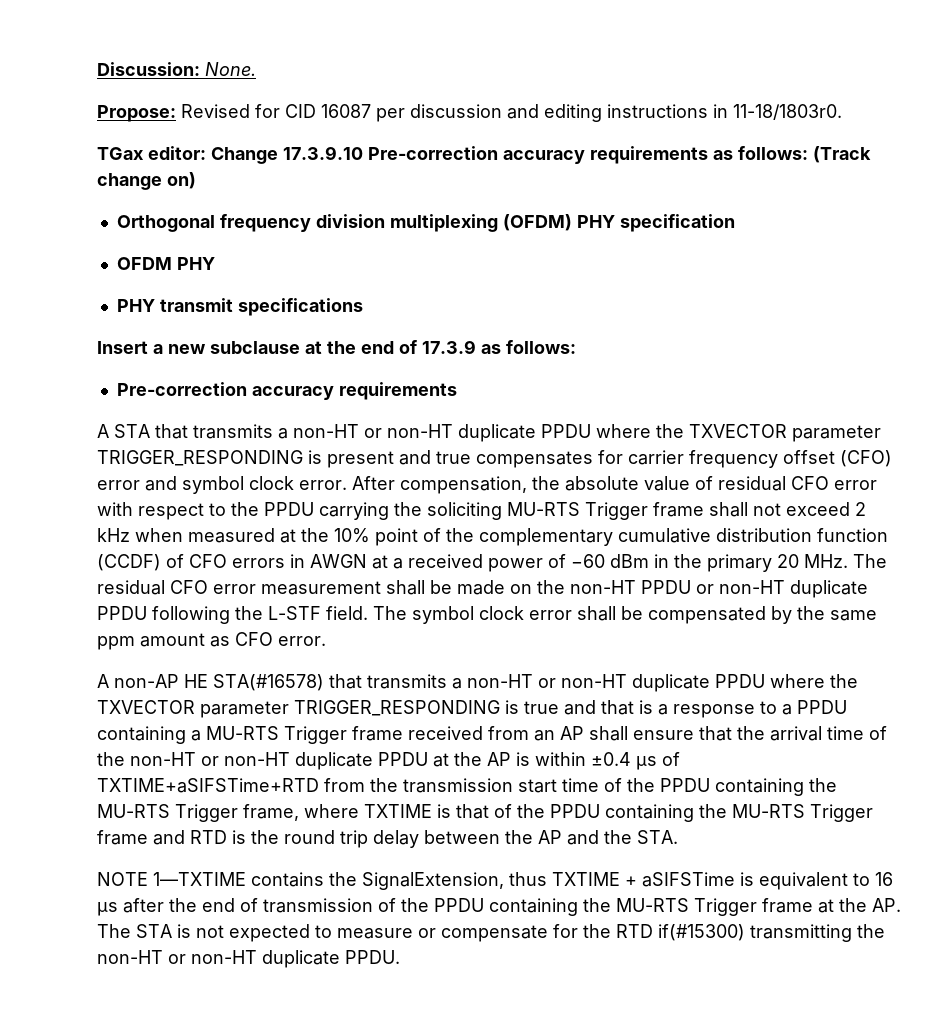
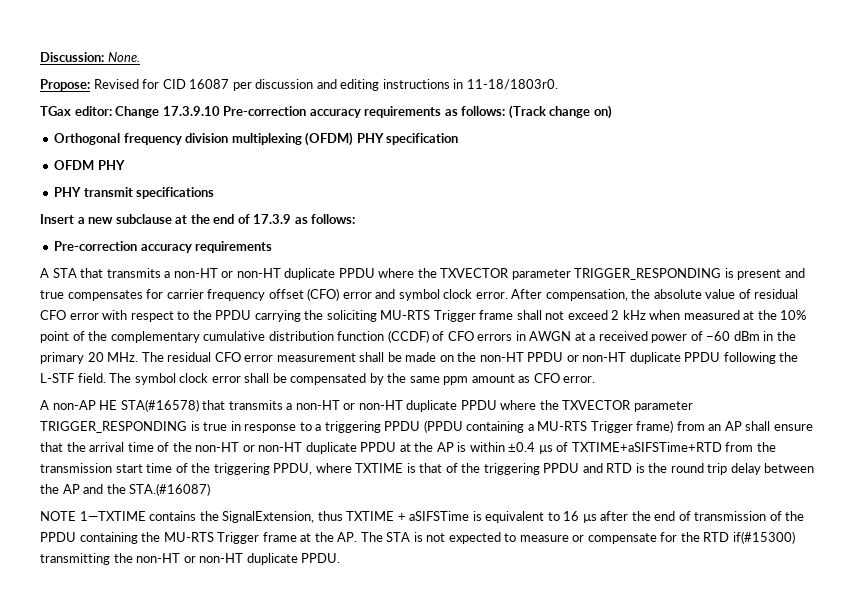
- A non-AP HE STA(#16578) that transmits a non-HT or non-HT duplicate PPDU where the TXVECTOR parameter TRIGGER_RESPONDING is true and that is a response to a PPDU containing a MU-RTS Trigger frame received from an AP shall ensure that the arrival time of the non-HT or non-HT duplicate PPDU at the AP is within ±0.4 µs of TXTIME+aSIFSTime+RTD from the transmission start time of the PPDU containing the MU-RTS Trigger frame, where TXTIME is that of the PPDU containing the MU-RTS Trigger frame and RTD is the round trip delay between the AP and the STA.
+ A non-AP HE STA(#16578) that transmits a non-HT or non-HT duplicate PPDU where the TXVECTOR parameter TRIGGER_RESPONDING is true in response to a triggering PPDU (PPDU containing a MU-RTS Trigger frame) from an AP shall ensure that the arrival time of the non-HT or non-HT duplicate PPDU at the AP is within ±0.4 µs of TXTIME+aSIFSTime+RTD from the transmission start time of the triggering PPDU, where TXTIME is that of the triggering PPDU and RTD is the round trip delay between the AP and the STA.(#16087)

